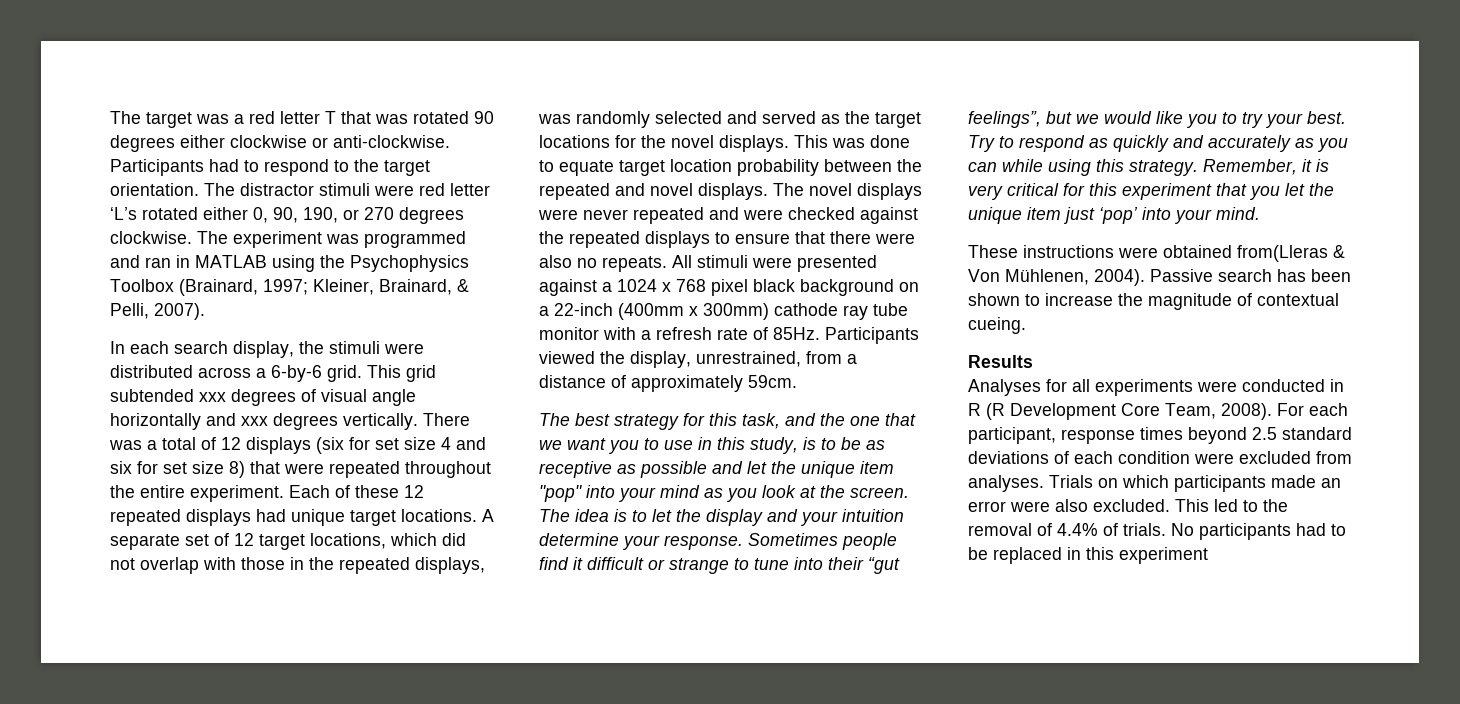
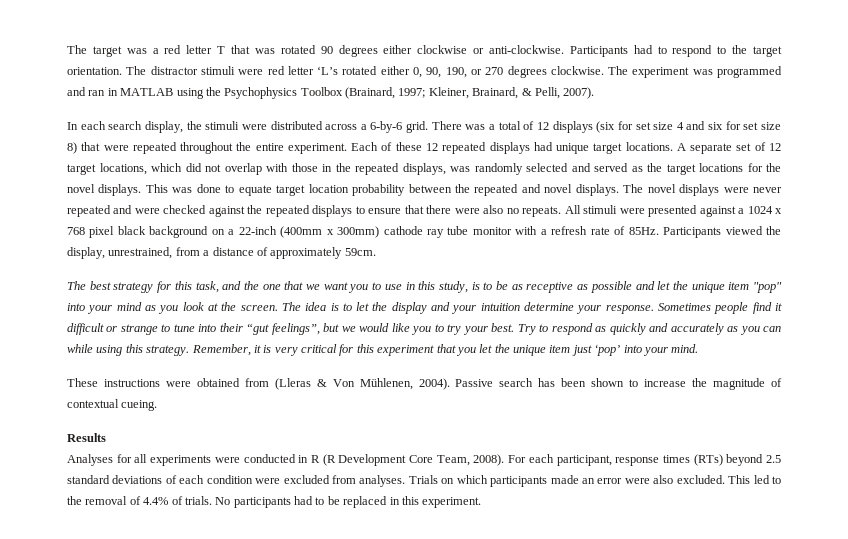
- This grid subtended xxx degrees of visual angle horizontally and xxx degrees vertically.
- These instructions were obtained from(Lleras & Von Mühlenen, 2004).
+ These instructions were obtained from (Lleras & Von Mühlenen, 2004).
- For each participant, response times beyond 2.5 standard deviations of each condition were excluded from analyses.
+ For each participant, response times (RTs) beyond 2.5 standard deviations of each condition were excluded from analyses.
- No participants had to be replaced in this experiment
+ No participants had to be replaced in this experiment.

